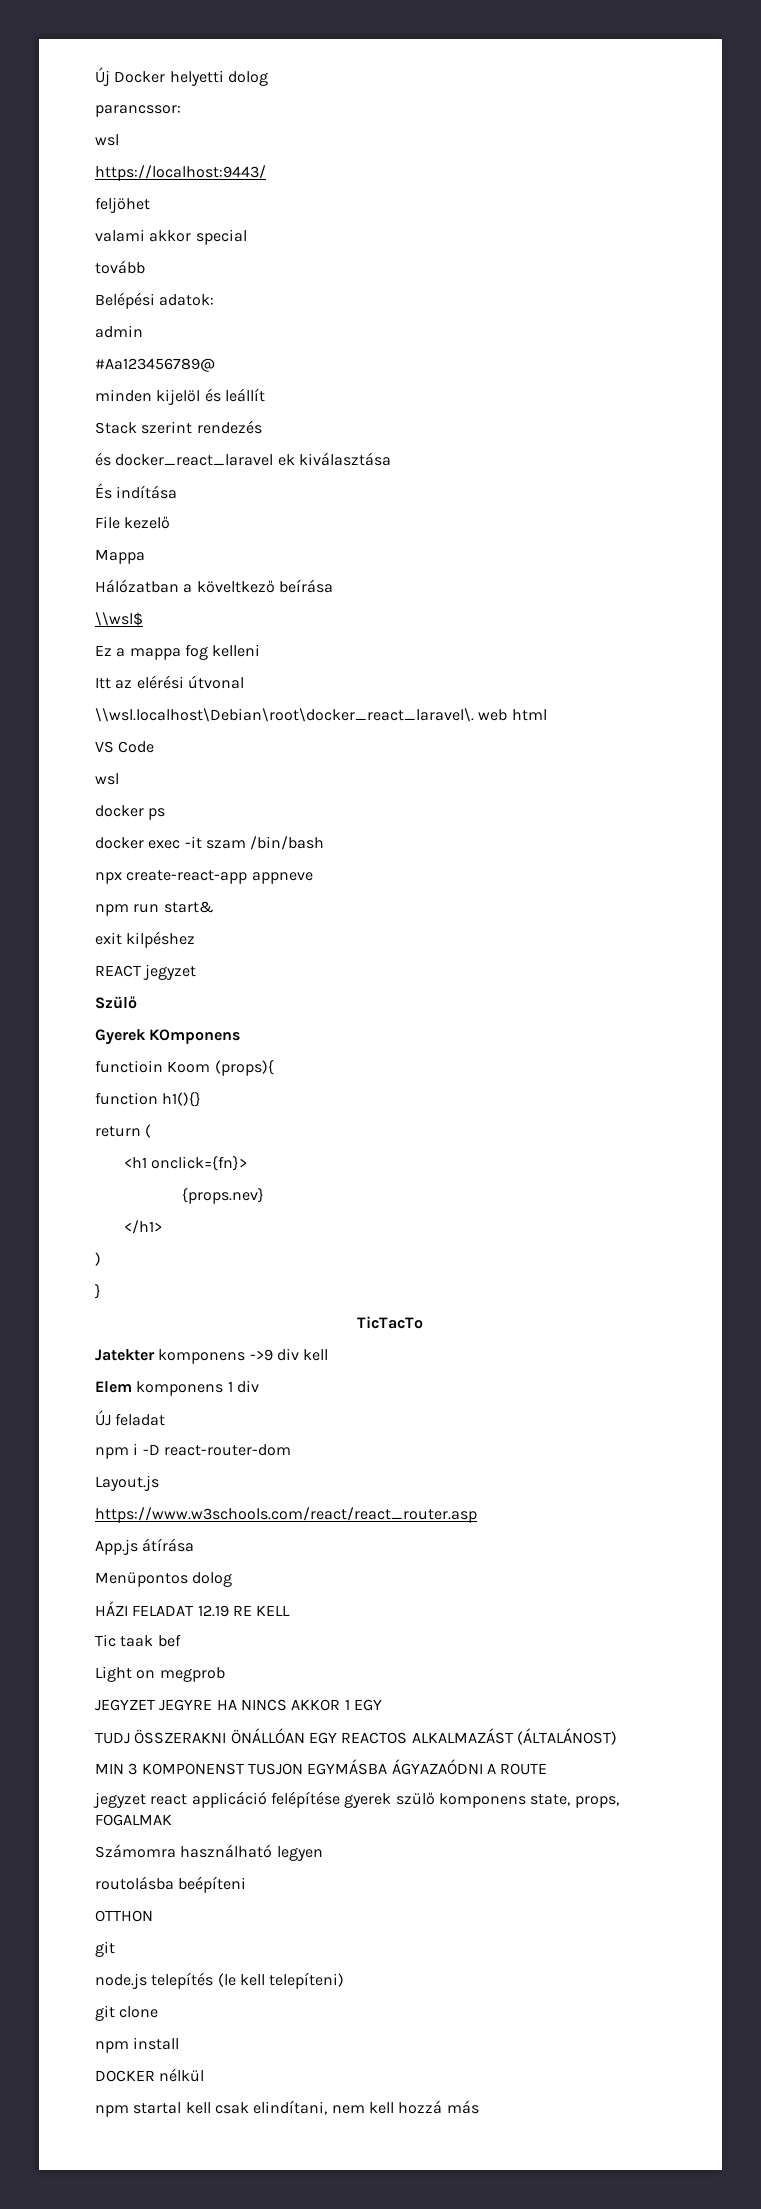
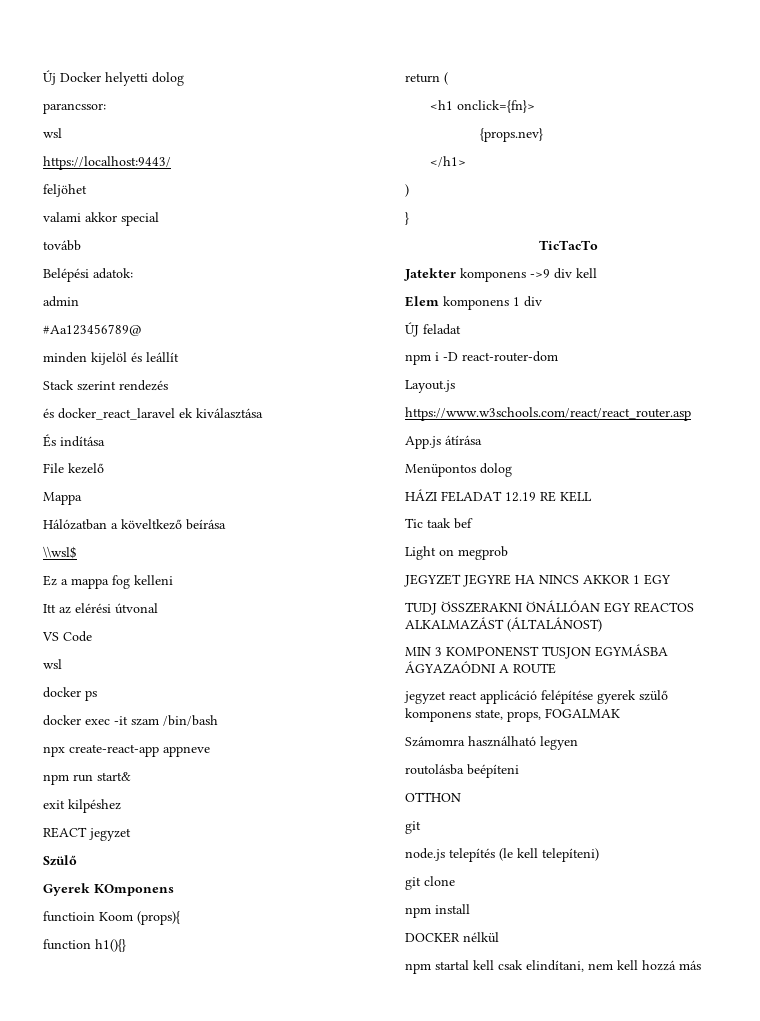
- \\wsl.localhost\Debian\root\docker_react_laravel\. web html

